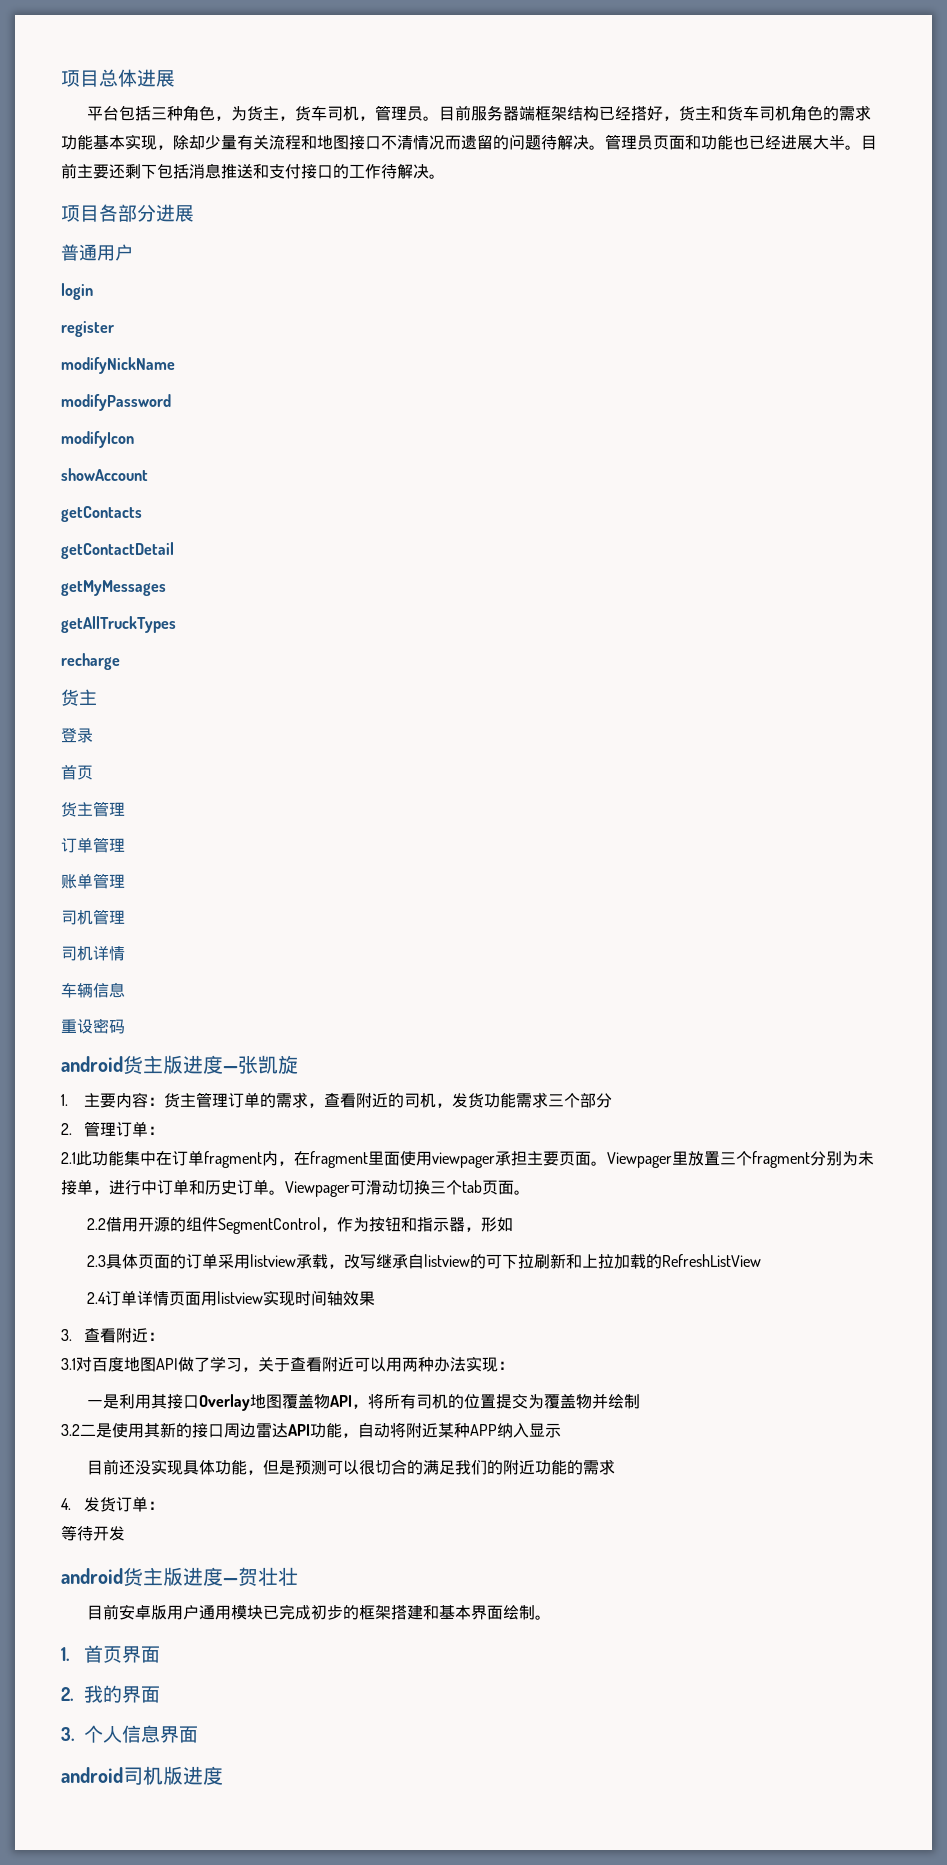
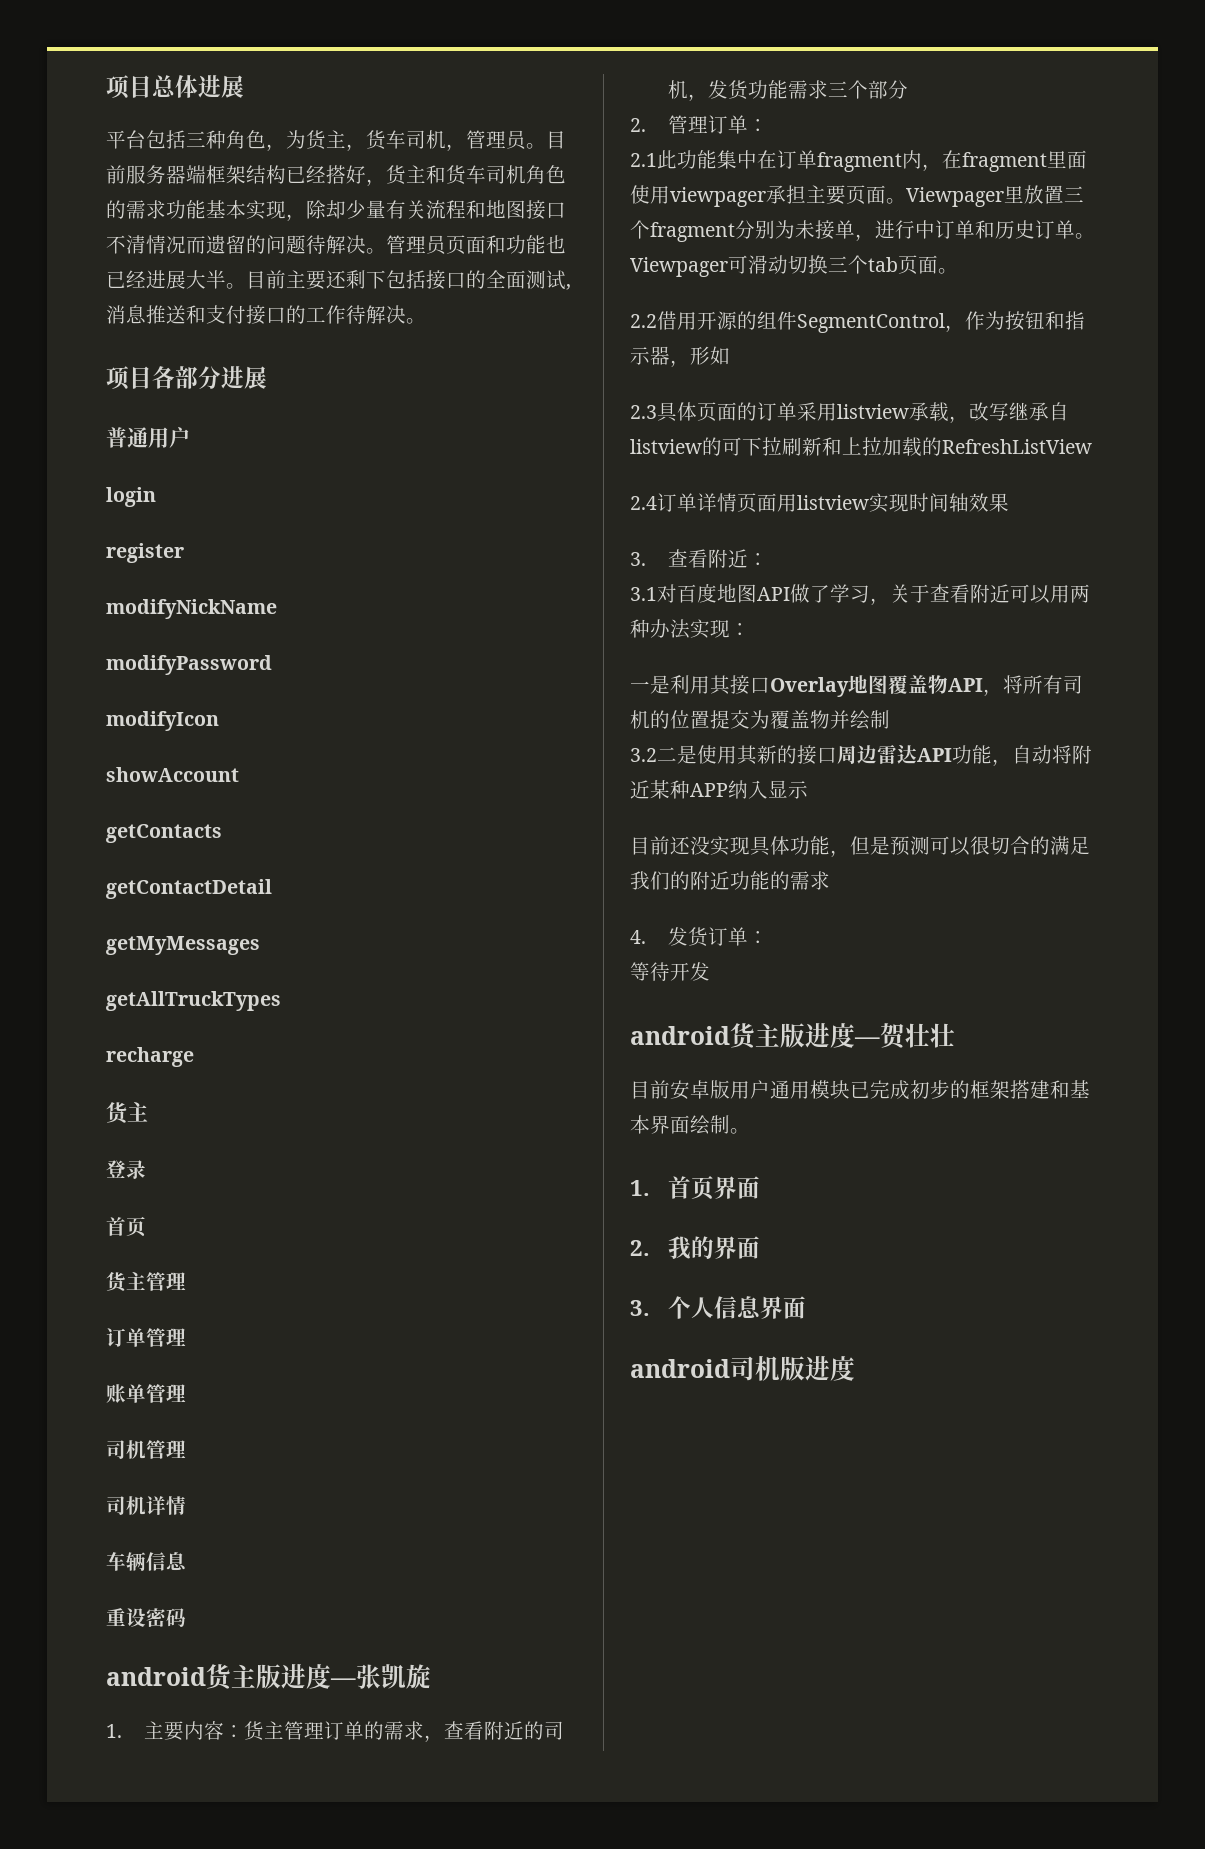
- 目前主要还剩下包括消息推送和支付接口的工作待解决。
+ 目前主要还剩下包括接口的全面测试,消息推送和支付接口的工作待解决。

